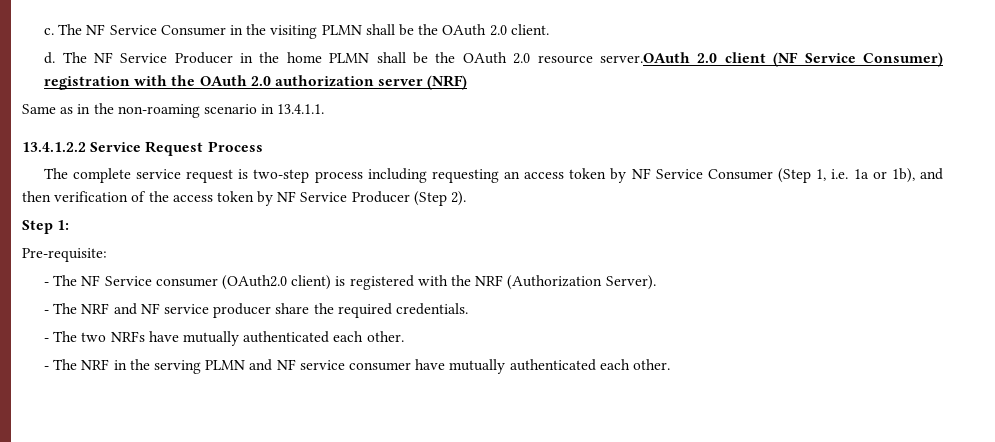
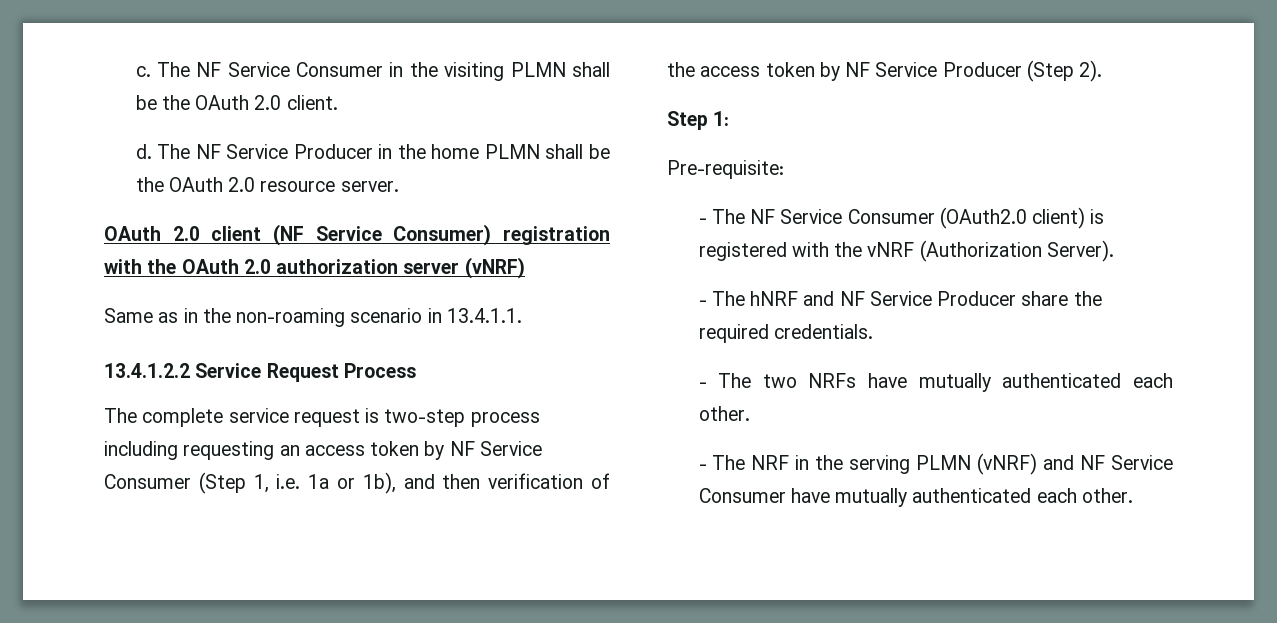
- The NF Service Producer in the home PLMN shall be the OAuth 2.0 resource server.OAuth 2.0 client (NF Service Consumer) registration with the OAuth 2.0 authorization server (NRF)
+ The NF Service Producer in the home PLMN shall be the OAuth 2.0 resource server.
+ OAuth 2.0 client (NF Service Consumer) registration with the OAuth 2.0 authorization server (vNRF)
- - The NF Service consumer (OAuth2.0 client) is registered with the NRF (Authorization Server).
+ - The NF Service Consumer (OAuth2.0 client) is registered with the vNRF (Authorization Server).
- - The NRF and NF service producer share the required credentials.
+ - The hNRF and NF Service Producer share the required credentials.
- - The NRF in the serving PLMN and NF service consumer have mutually authenticated each other.
+ - The NRF in the serving PLMN (vNRF) and NF Service Consumer have mutually authenticated each other.

